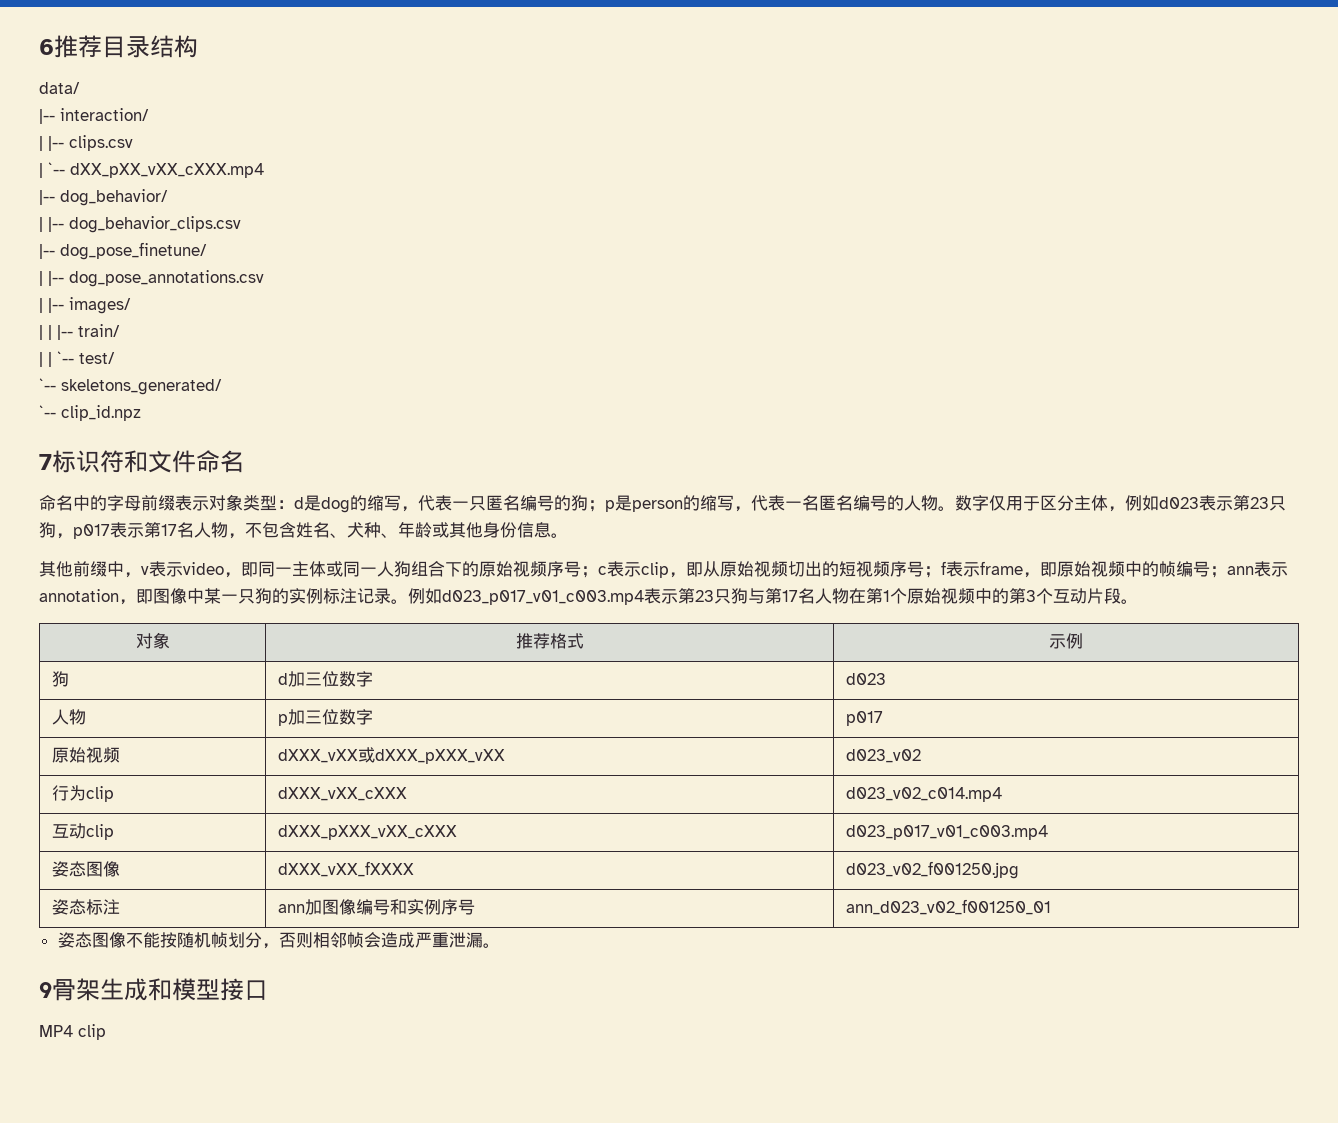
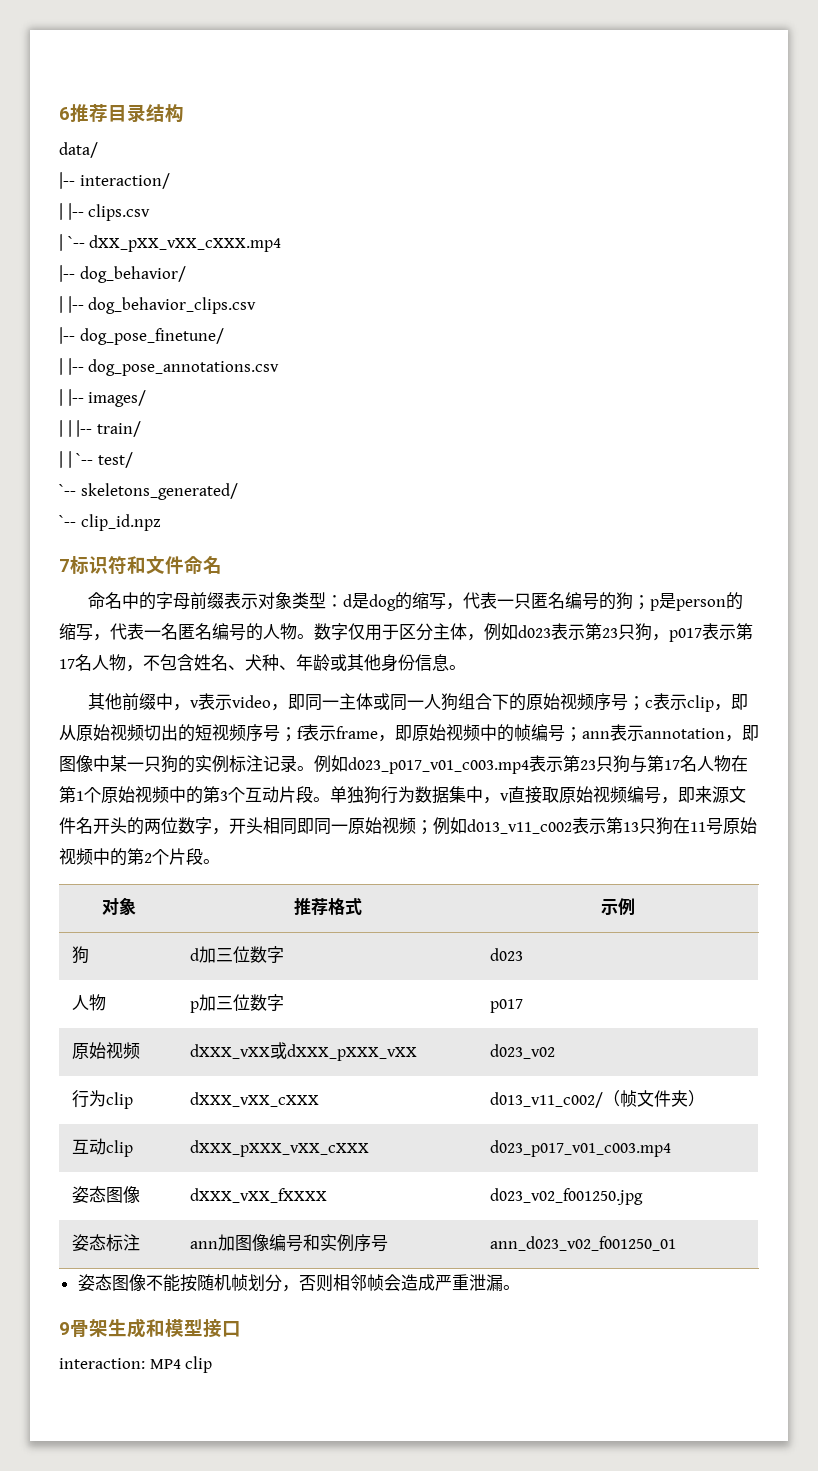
+ 单独狗行为数据集中，v直接取原始视频编号，即来源文件名开头的两位数字，开头相同即同一原始视频；例如d013_v11_c002表示第13只狗在11号原始视频中的第2个片段。
- 行为clip | dXXX_vXX_cXXX | d023_v02_c014.mp4
+ 行为clip | dXXX_vXX_cXXX | d013_v11_c002/（帧文件夹）
- MP4 clip
+ interaction: MP4 clip

